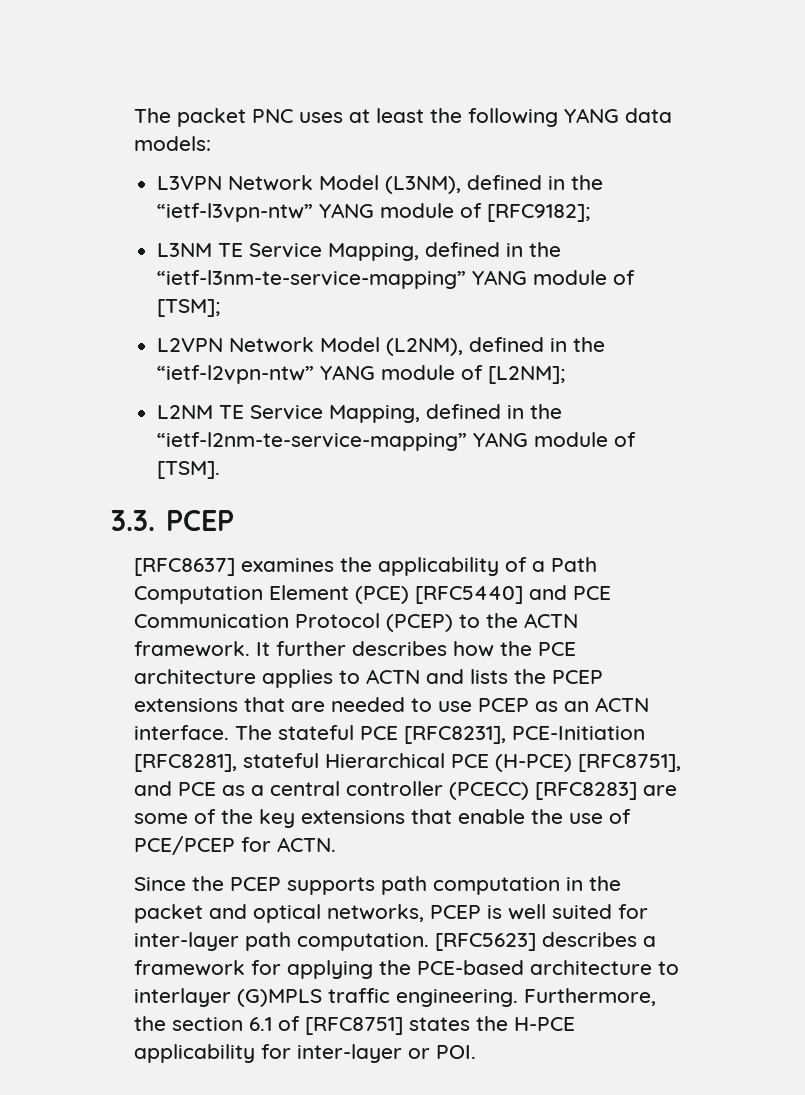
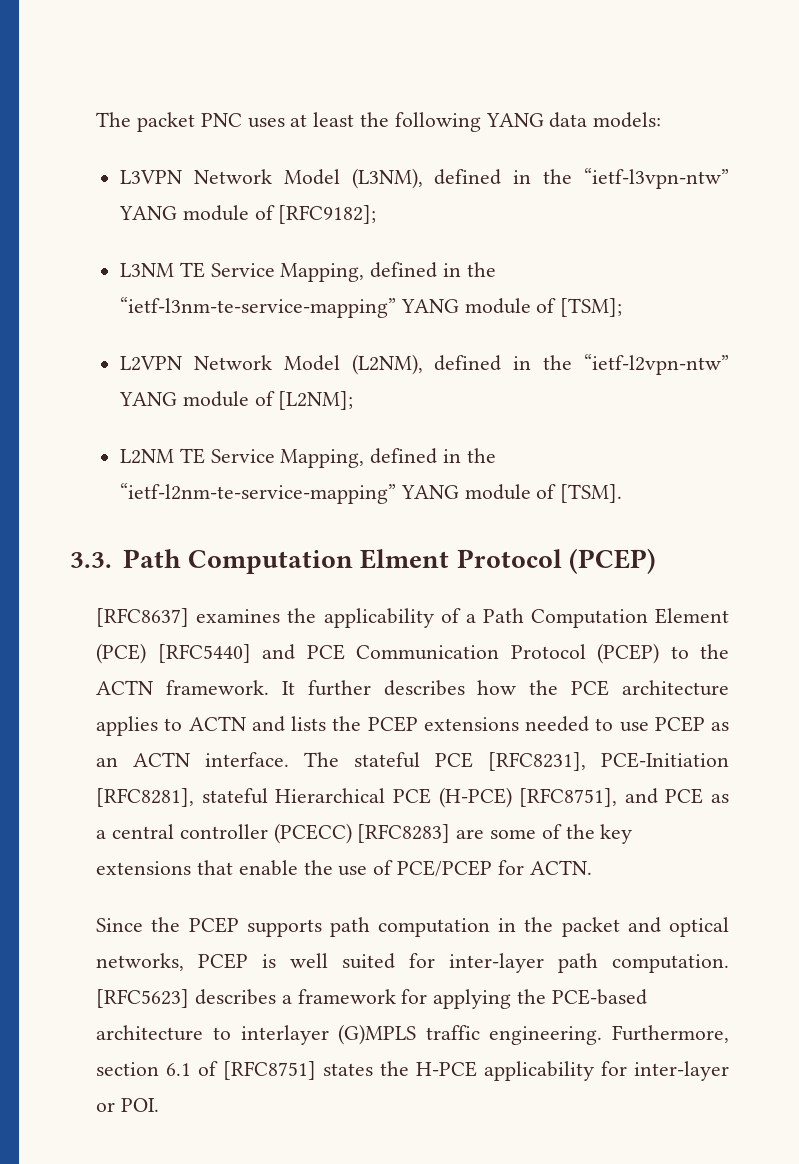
- 3.3. PCEP
+ 3.3. Path Computation Elment Protocol (PCEP)
- It further describes how the PCE architecture applies to ACTN and lists the PCEP extensions that are needed to use PCEP as an ACTN interface.
+ It further describes how the PCE architecture applies to ACTN and lists the PCEP extensions needed to use PCEP as an ACTN interface.
- Furthermore, the section 6.1 of [RFC8751] states the H-PCE applicability for inter-layer or POI.
+ Furthermore, section 6.1 of [RFC8751] states the H-PCE applicability for inter-layer or POI.

